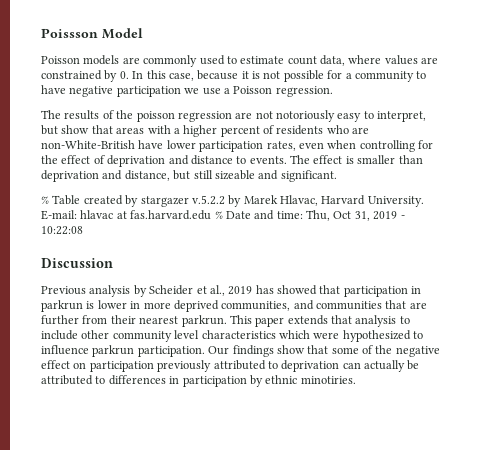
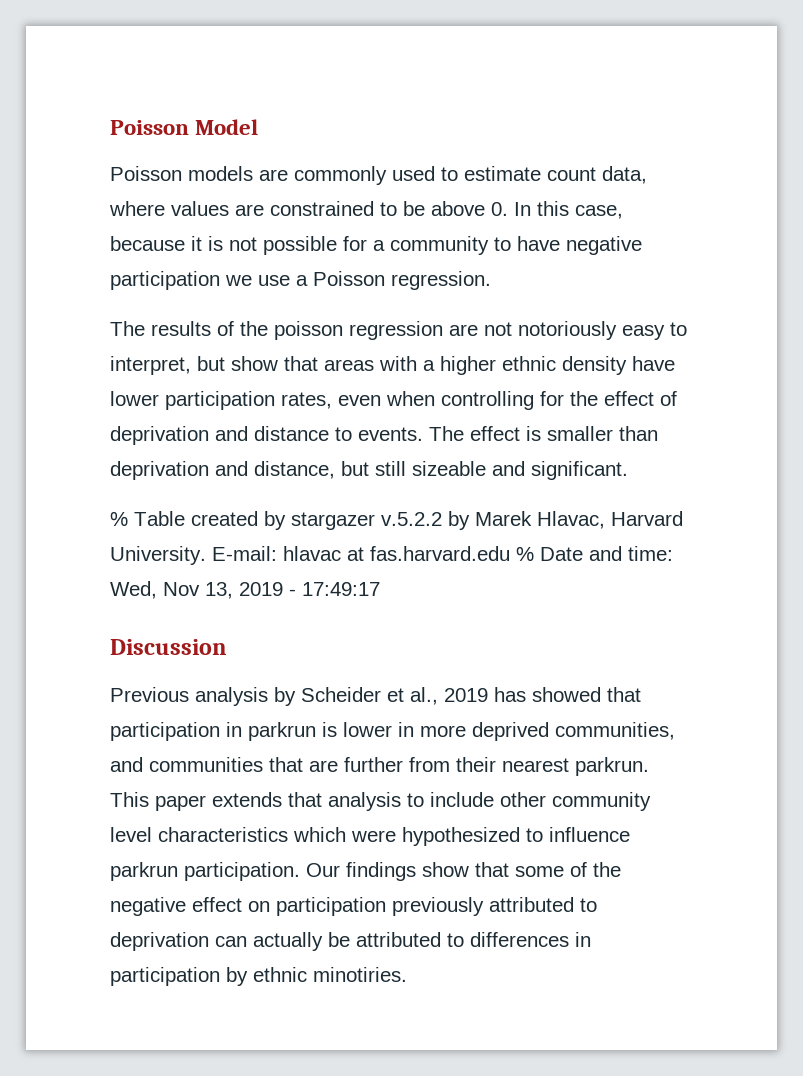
- Poissson Model
+ Poisson Model
- Poisson models are commonly used to estimate count data, where values are constrained by 0. In this case, because it is not possible for a community to have negative participation we use a Poisson regression.
+ Poisson models are commonly used to estimate count data, where values are constrained to be above 0. In this case, because it is not possible for a community to have negative participation we use a Poisson regression.
- The results of the poisson regression are not notoriously easy to interpret, but show that areas with a higher percent of residents who are non-White-British have lower participation rates, even when controlling for the effect of deprivation and distance to events.
+ The results of the poisson regression are not notoriously easy to interpret, but show that areas with a higher ethnic density have lower participation rates, even when controlling for the effect of deprivation and distance to events.
- E-mail: hlavac at fas.harvard.edu % Date and time: Thu, Oct 31, 2019 - 10:22:08
+ E-mail: hlavac at fas.harvard.edu % Date and time: Wed, Nov 13, 2019 - 17:49:17

